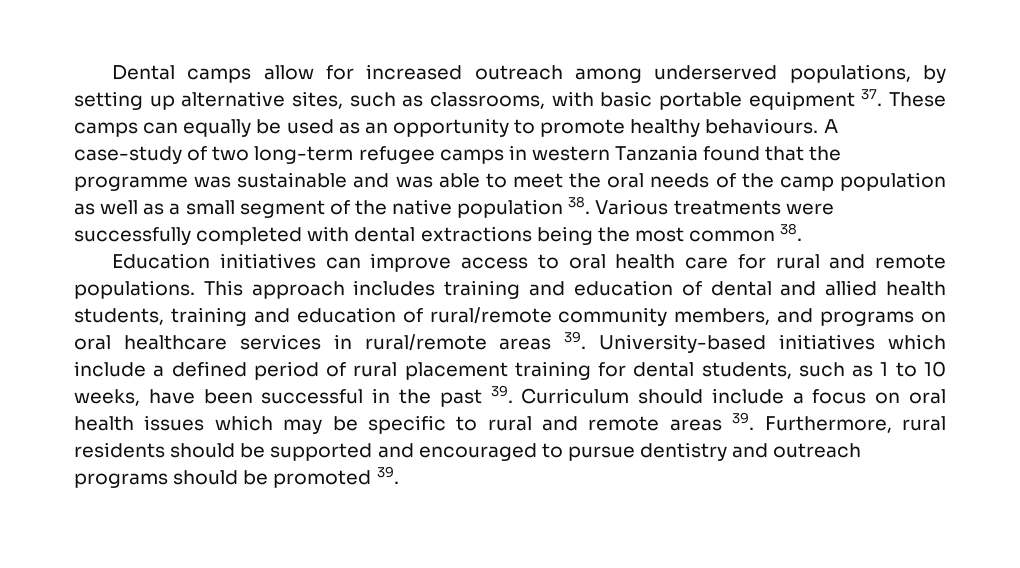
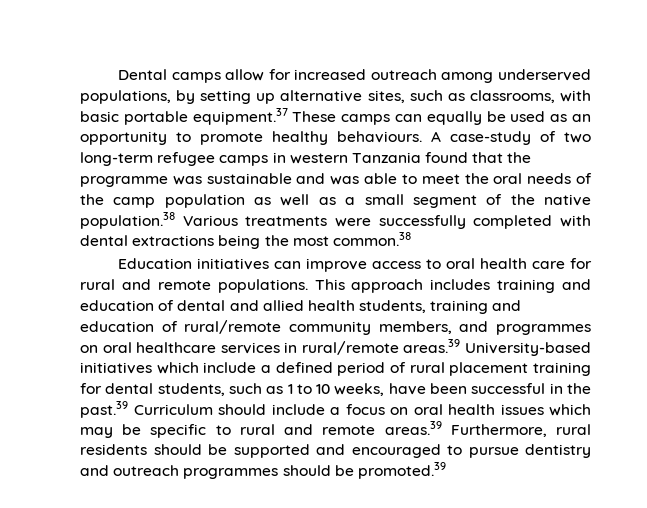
- Dental camps allow for increased outreach among underserved populations, by setting up alternative sites, such as classrooms, with basic portable equipment 37. These camps can equally be used as an opportunity to promote healthy behaviours.
+ Dental camps allow for increased outreach among underserved populations, by setting up alternative sites, such as classrooms, with basic portable equipment.37 These camps can equally be used as an opportunity to promote healthy behaviours.
- A case-study of two long-term refugee camps in western Tanzania found that the programme was sustainable and was able to meet the oral needs of the camp population as well as a small segment of the native population 38. Various treatments were successfully completed with dental extractions being the most common 38.
+ A case-study of two long-term refugee camps in western Tanzania found that the programme was sustainable and was able to meet the oral needs of the camp population as well as a small segment of the native population.38 Various treatments were successfully completed with dental extractions being the most common.38
- This approach includes training and education of dental and allied health students, training and education of rural/remote community members, and programs on oral healthcare services in rural/remote areas 39. University-based initiatives which include a defined period of rural placement training for dental students, such as 1 to 10 weeks, have been successful in the past 39. Curriculum should include a focus on oral health issues which may be specific to rural and remote areas 39. Furthermore, rural residents should be supported and encouraged to pursue dentistry and outreach programs should be promoted 39.
+ This approach includes training and education of dental and allied health students, training and education of rural/remote community members, and programmes on oral healthcare services in rural/remote areas.39 University-based initiatives which include a defined period of rural placement training for dental students, such as 1 to 10 weeks, have been successful in the past.39 Curriculum should include a focus on oral health issues which may be specific to rural and remote areas.39 Furthermore, rural residents should be supported and encouraged to pursue dentistry and outreach programmes should be promoted.39

